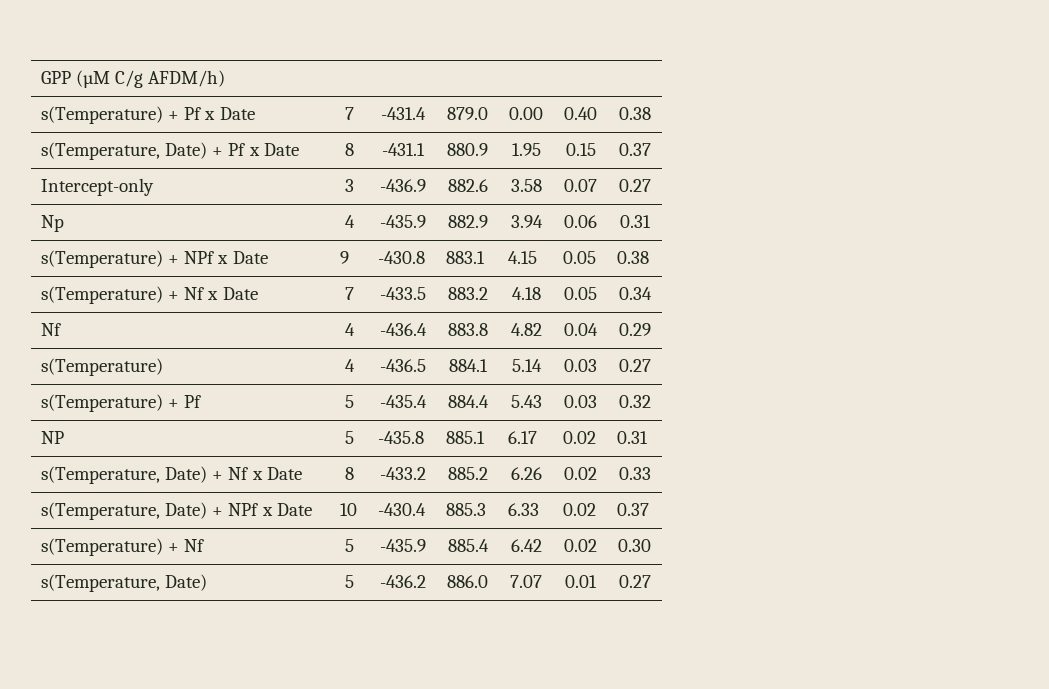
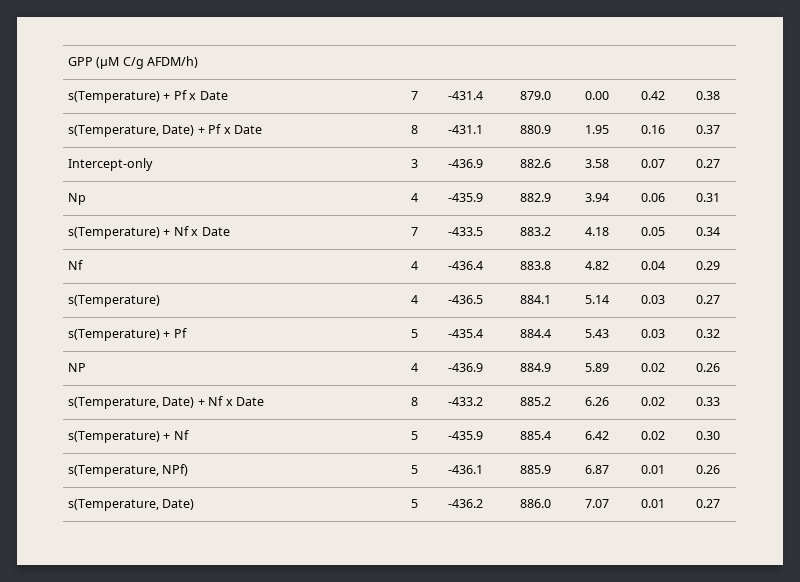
- s(Temperature) + Pf x Date | 7 | -431.4 | 879.0 | 0.00 | 0.40 | 0.38
+ s(Temperature) + Pf x Date | 7 | -431.4 | 879.0 | 0.00 | 0.42 | 0.38
- s(Temperature, Date) + Pf x Date | 8 | -431.1 | 880.9 | 1.95 | 0.15 | 0.37
+ s(Temperature, Date) + Pf x Date | 8 | -431.1 | 880.9 | 1.95 | 0.16 | 0.37
- s(Temperature) + NPf x Date | 9 | -430.8 | 883.1 | 4.15 | 0.05 | 0.38
- NP | 5 | -435.8 | 885.1 | 6.17 | 0.02 | 0.31
+ NP | 4 | -436.9 | 884.9 | 5.89 | 0.02 | 0.26
- s(Temperature, Date) + NPf x Date | 10 | -430.4 | 885.3 | 6.33 | 0.02 | 0.37
+ s(Temperature, NPf) | 5 | -436.1 | 885.9 | 6.87 | 0.01 | 0.26

